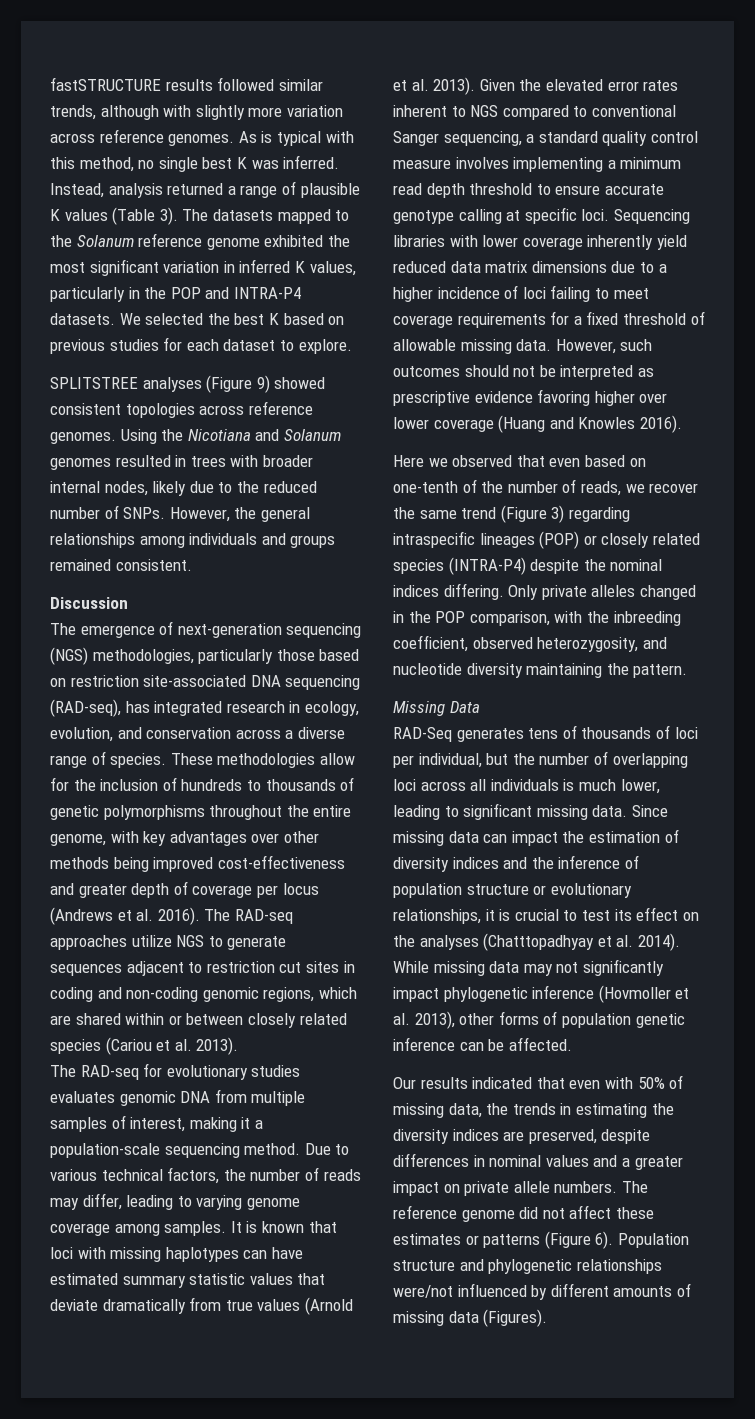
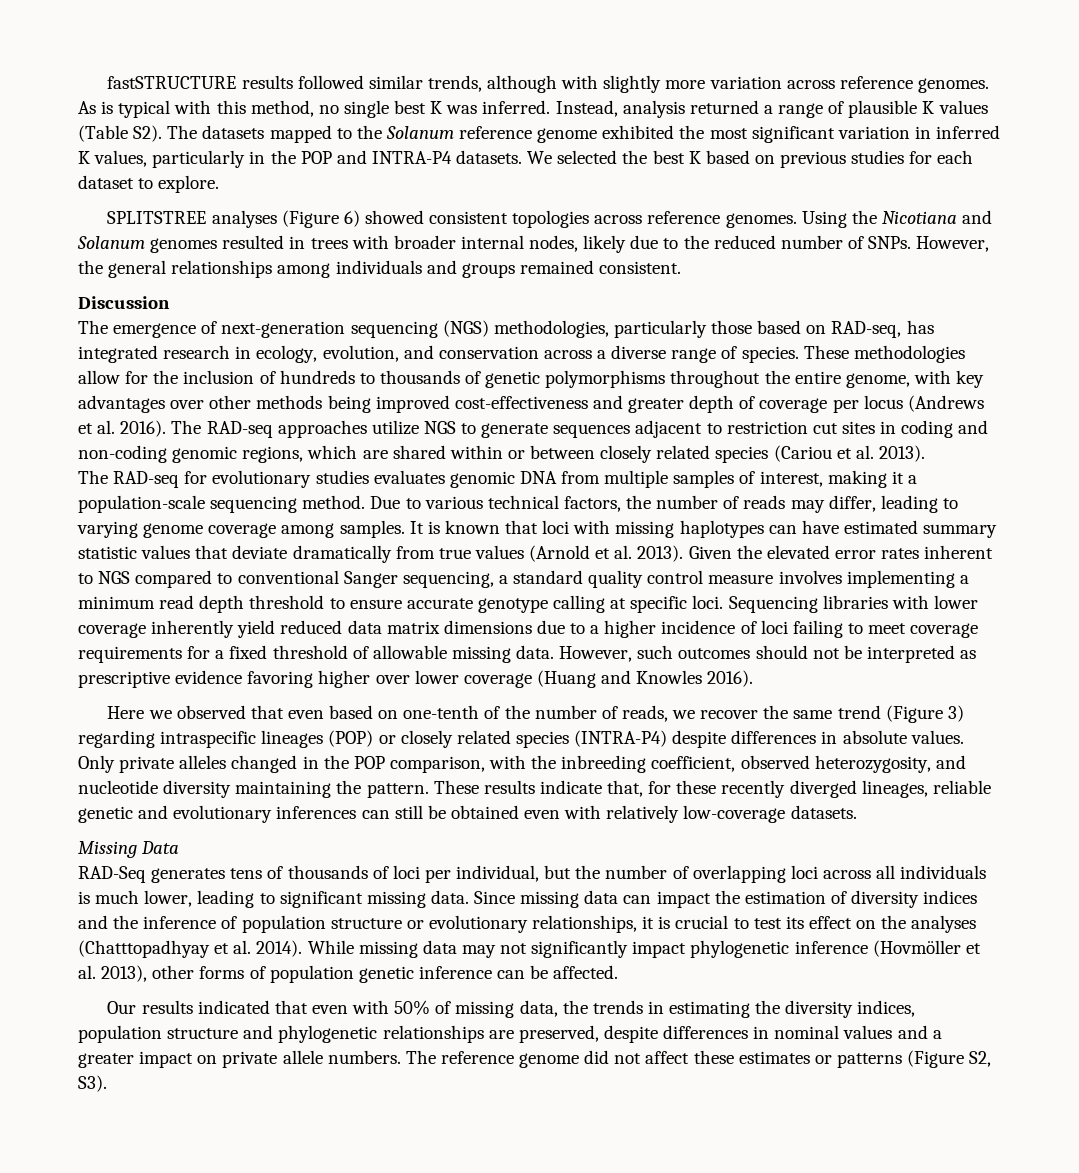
- Instead, analysis returned a range of plausible K values (Table 3). The datasets mapped to the Solanum reference genome exhibited the most significant variation in inferred K values, particularly in the POP and INTRA-P4 datasets.
+ Instead, analysis returned a range of plausible K values (Table S2). The datasets mapped to the Solanum reference genome exhibited the most significant variation in inferred K values, particularly in the POP and INTRA-P4 datasets.
- SPLITSTREE analyses (Figure 9) showed consistent topologies across reference genomes.
+ SPLITSTREE analyses (Figure 6) showed consistent topologies across reference genomes.
- The emergence of next-generation sequencing (NGS) methodologies, particularly those based on restriction site-associated DNA sequencing (RAD-seq), has integrated research in ecology, evolution, and conservation across a diverse range of species.
+ The emergence of next-generation sequencing (NGS) methodologies, particularly those based on RAD-seq, has integrated research in ecology, evolution, and conservation across a diverse range of species.
- Here we observed that even based on one-tenth of the number of reads, we recover the same trend (Figure 3) regarding intraspecific lineages (POP) or closely related species (INTRA-P4) despite the nominal indices differing.
+ Here we observed that even based on one-tenth of the number of reads, we recover the same trend (Figure 3) regarding intraspecific lineages (POP) or closely related species (INTRA-P4) despite differences in absolute values.
+ These results indicate that, for these recently diverged lineages, reliable genetic and evolutionary inferences can still be obtained even with relatively low-coverage datasets.
- While missing data may not significantly impact phylogenetic inference (Hovmoller et al. 2013), other forms of population genetic inference can be affected.
+ While missing data may not significantly impact phylogenetic inference (Hovmöller et al. 2013), other forms of population genetic inference can be affected.
- Our results indicated that even with 50% of missing data, the trends in estimating the diversity indices are preserved, despite differences in nominal values and a greater impact on private allele numbers.
+ Our results indicated that even with 50% of missing data, the trends in estimating the diversity indices, population structure and phylogenetic relationships are preserved, despite differences in nominal values and a greater impact on private allele numbers.
- The reference genome did not affect these estimates or patterns (Figure 6). Population structure and phylogenetic relationships were/not influenced by different amounts of missing data (Figures).
+ The reference genome did not affect these estimates or patterns (Figure S2, S3).

